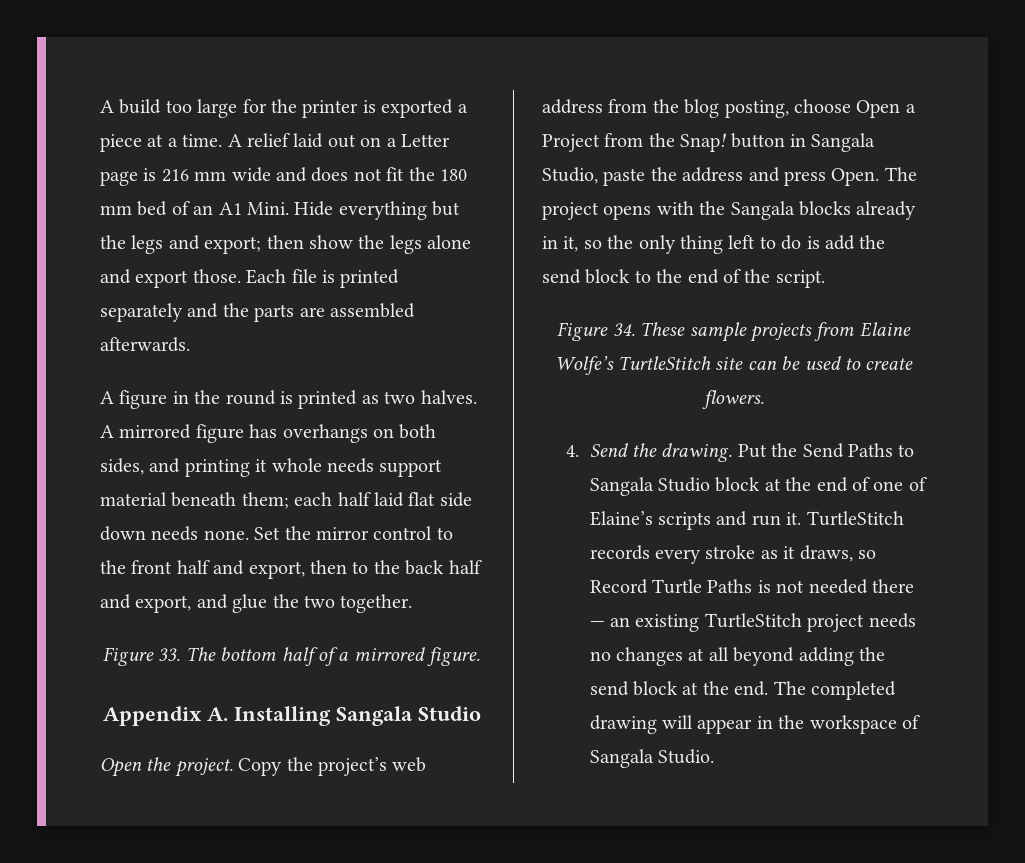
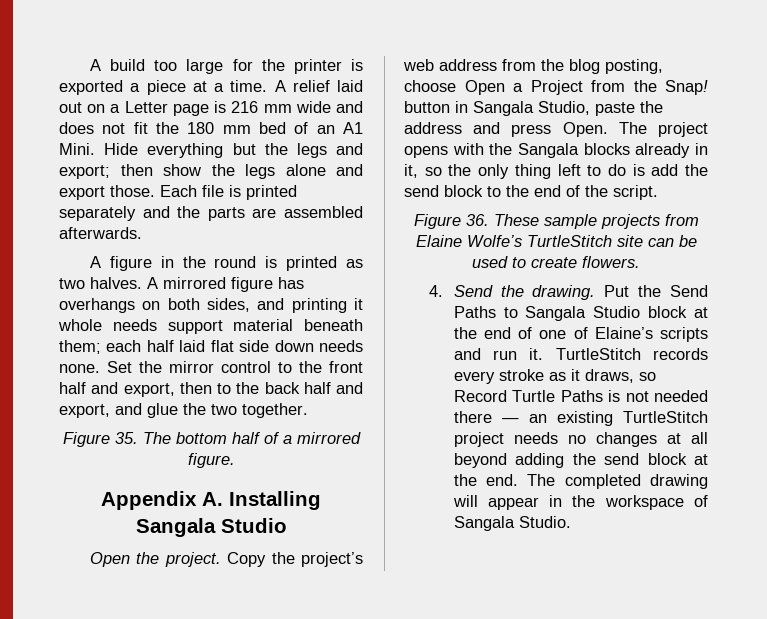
- Figure 33. The bottom half of a mirrored figure.
+ Figure 35. The bottom half of a mirrored figure.
- Figure 34. These sample projects from Elaine Wolfe’s TurtleStitch site can be used to create flowers.
+ Figure 36. These sample projects from Elaine Wolfe’s TurtleStitch site can be used to create flowers.

